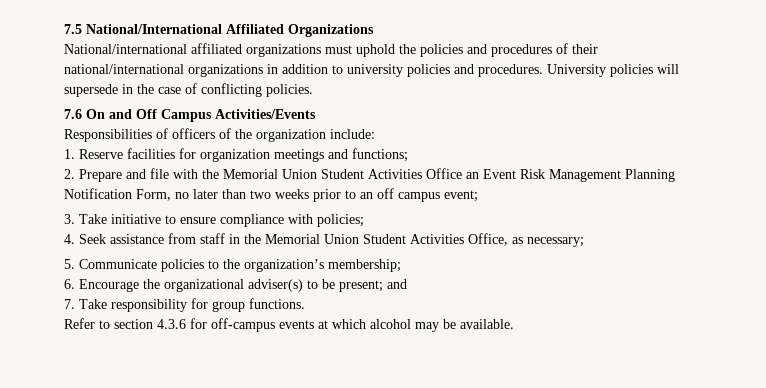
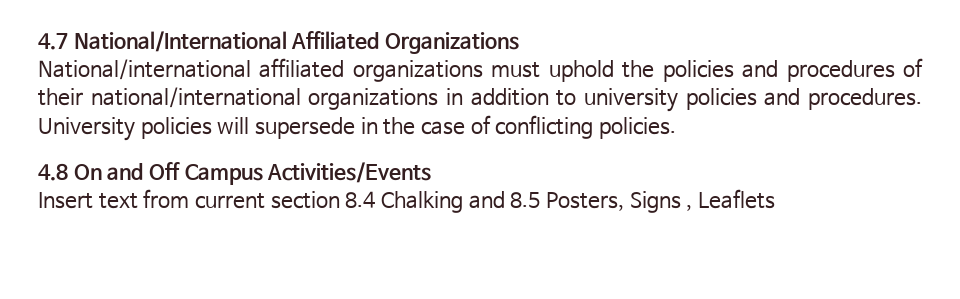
- 7.5 National/International Affiliated Organizations
+ 4.7 National/International Affiliated Organizations
- 7.6 On and Off Campus Activities/Events
+ 4.8 On and Off Campus Activities/Events
- Responsibilities of officers of the organization include:
- 1. Reserve facilities for organization meetings and functions;
- 2. Prepare and file with the Memorial Union Student Activities Office an Event Risk Management Planning Notification Form, no later than two weeks prior to an off campus event;
- 3. Take initiative to ensure compliance with policies;
- 4. Seek assistance from staff in the Memorial Union Student Activities Office, as necessary;
- 5. Communicate policies to the organization’s membership;
- 6. Encourage the organizational adviser(s) to be present; and
- 7. Take responsibility for group functions.
- Refer to section 4.3.6 for off-campus events at which alcohol may be available.
+ Insert text from current section 8.4 Chalking and 8.5 Posters, Signs , Leaflets

